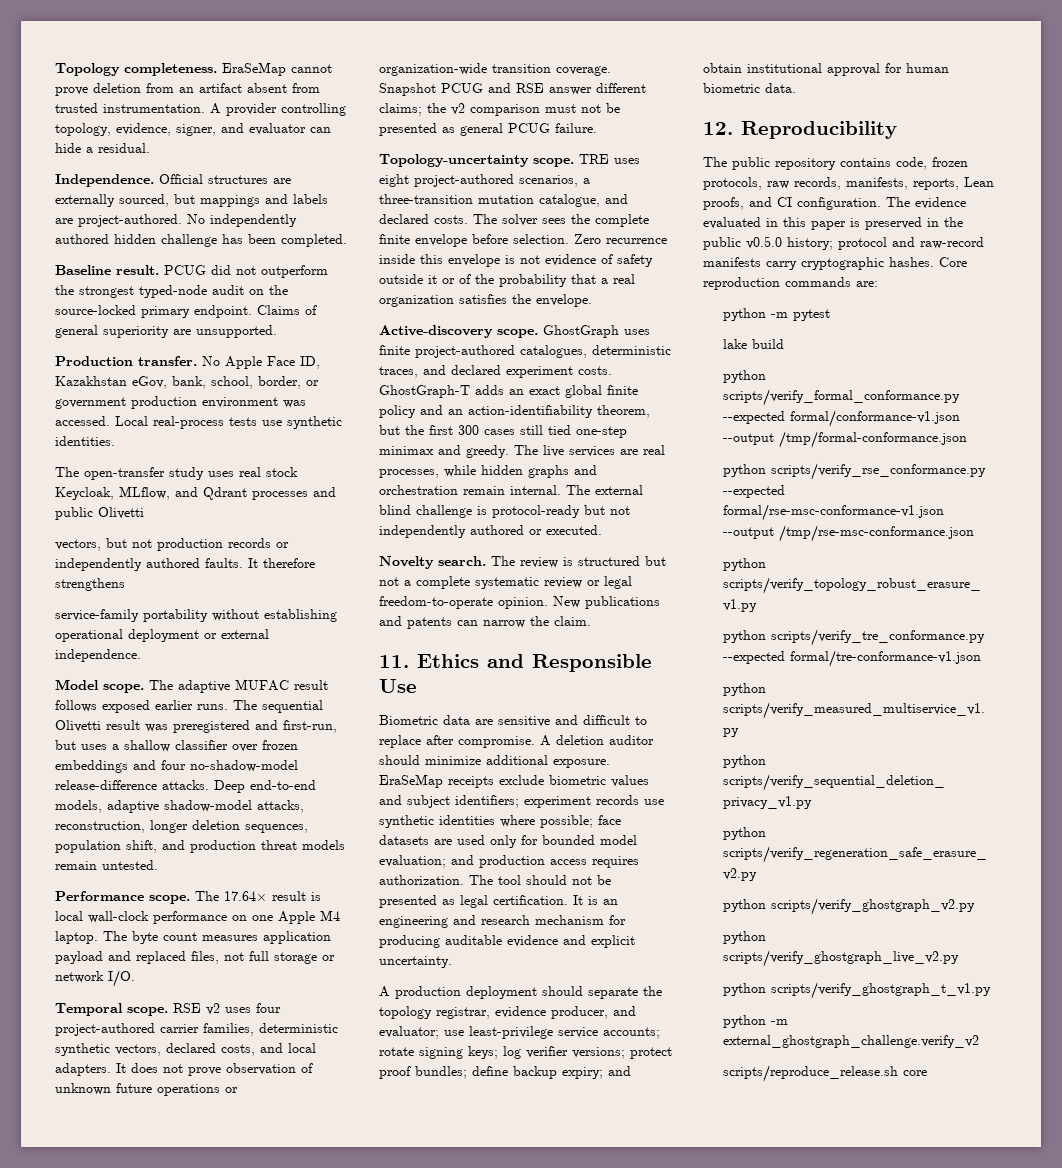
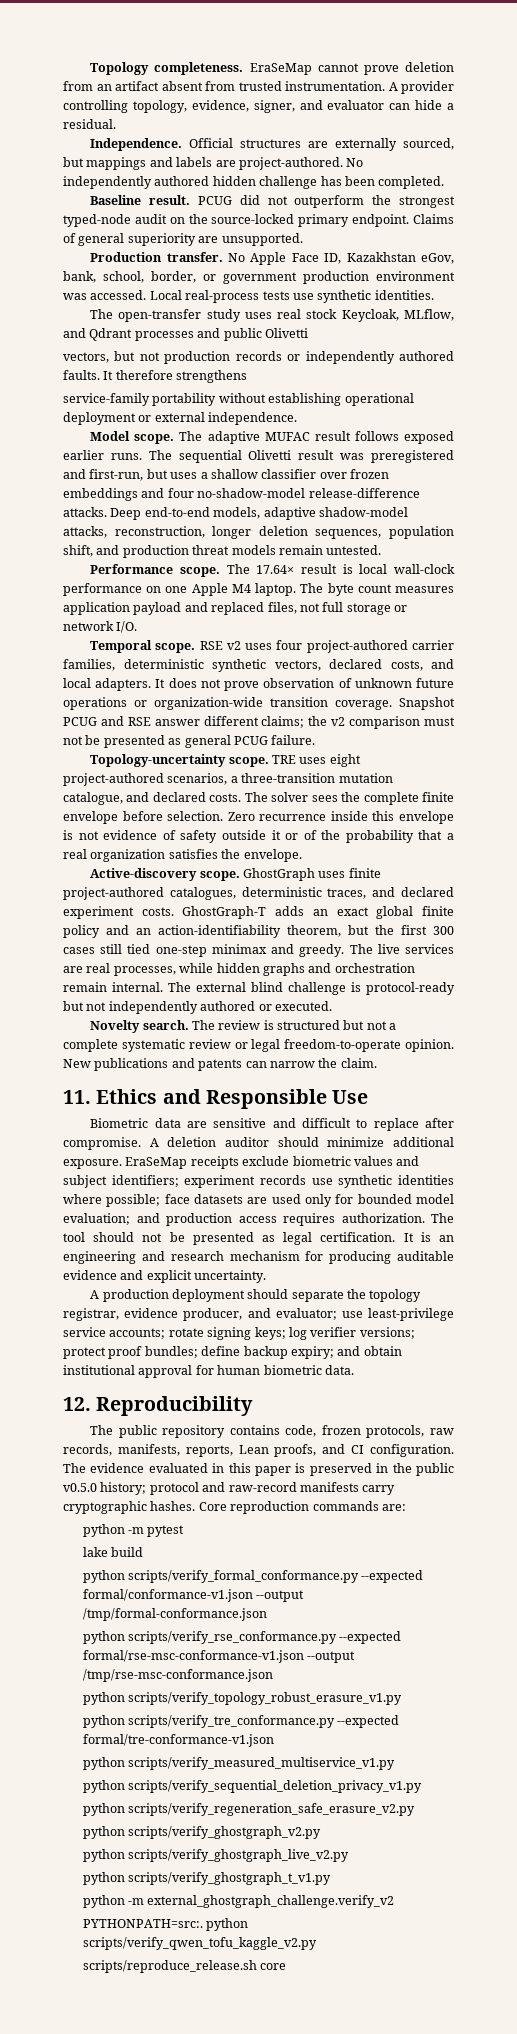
+ PYTHONPATH=src:. python scripts/verify_qwen_tofu_kaggle_v2.py

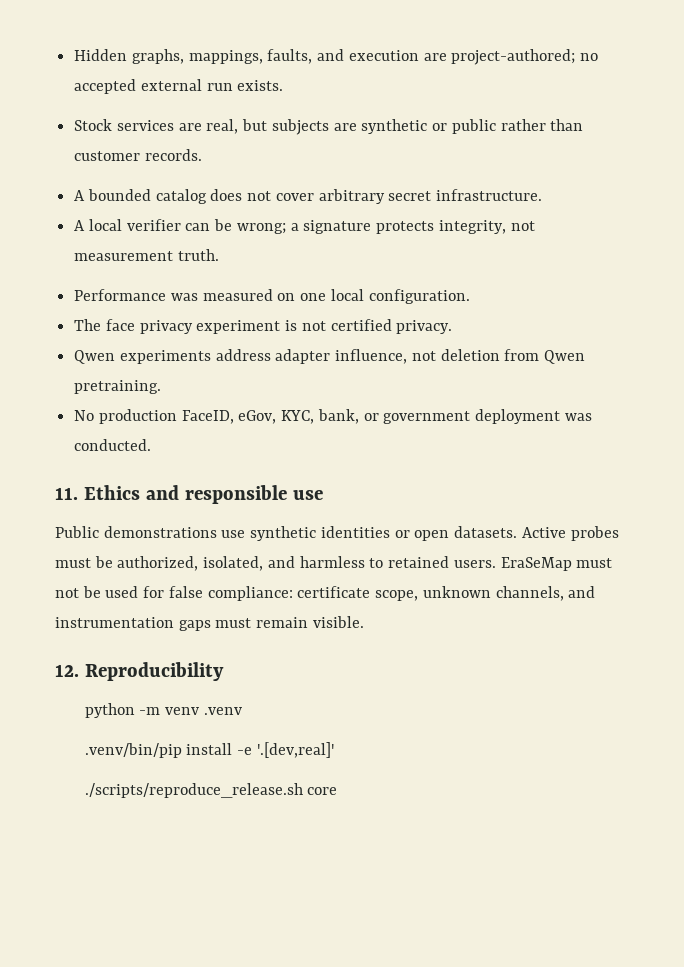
- Topology completeness. EraSeMap cannot prove deletion from an artifact absent from trusted instrumentation. A provider controlling topology, evidence, signer, and evaluator can hide a residual.
- Independence. Official structures are externally sourced, but mappings and labels are project-authored. No independently authored hidden challenge has been completed.
- Baseline result. PCUG did not outperform the strongest typed-node audit on the source-locked primary endpoint. Claims of general superiority are unsupported.
- Production transfer. No Apple Face ID, Kazakhstan eGov, bank, school, border, or government production environment was accessed. Local real-process tests use synthetic identities.
- The open-transfer study uses real stock Keycloak, MLflow, and Qdrant processes and public Olivetti
- vectors, but not production records or independently authored faults. It therefore strengthens
- service-family portability without establishing operational deployment or external independence.
- Model scope. The adaptive MUFAC result follows exposed earlier runs. The sequential Olivetti result was preregistered and first-run, but uses a shallow classifier over frozen embeddings and four no-shadow-model release-difference attacks. Deep end-to-end models, adaptive shadow-model attacks, reconstruction, longer deletion sequences, population shift, and production threat models remain untested.
- Performance scope. The 17.64× result is local wall-clock performance on one Apple M4 laptop. The byte count measures application payload and replaced files, not full storage or network I/O.
- Temporal scope. RSE v2 uses four project-authored carrier families, deterministic synthetic vectors, declared costs, and local adapters. It does not prove observation of unknown future operations or organization-wide transition coverage. Snapshot PCUG and RSE answer different claims; the v2 comparison must not be presented as general PCUG failure.
- Topology-uncertainty scope. TRE uses eight project-authored scenarios, a three-transition mutation catalogue, and declared costs. The solver sees the complete finite envelope before selection. Zero recurrence inside this envelope is not evidence of safety outside it or of the probability that a real organization satisfies the envelope.
- Active-discovery scope. GhostGraph uses finite project-authored catalogues, deterministic traces, and declared experiment costs. GhostGraph-T adds an exact global finite policy and an action-identifiability theorem, but the first 300 cases still tied one-step minimax and greedy. The live services are real processes, while hidden graphs and orchestration remain internal. The external blind challenge is protocol-ready but not independently authored or executed.
- Novelty search. The review is structured but not a complete systematic review or legal freedom-to-operate opinion. New publications and patents can narrow the claim.
- 11. Ethics and Responsible Use
- Biometric data are sensitive and difficult to replace after compromise. A deletion auditor should minimize additional exposure. EraSeMap receipts exclude biometric values and subject identifiers; experiment records use synthetic identities where possible; face datasets are used only for bounded model evaluation; and production access requires authorization. The tool should not be presented as legal certification. It is an engineering and research mechanism for producing auditable evidence and explicit uncertainty.
- A production deployment should separate the topology registrar, evidence producer, and evaluator; use least-privilege service accounts; rotate signing keys; log verifier versions; protect proof bundles; define backup expiry; and obtain institutional approval for human biometric data.
+ Hidden graphs, mappings, faults, and execution are project-authored; no accepted external run exists.
+ Stock services are real, but subjects are synthetic or public rather than customer records.
+ A bounded catalog does not cover arbitrary secret infrastructure.
+ A local verifier can be wrong; a signature protects integrity, not measurement truth.
+ Performance was measured on one local configuration.
+ The face privacy experiment is not certified privacy.
+ Qwen experiments address adapter influence, not deletion from Qwen pretraining.
+ No production FaceID, eGov, KYC, bank, or government deployment was conducted.
+ 11. Ethics and responsible use
+ Public demonstrations use synthetic identities or open datasets. Active probes must be authorized, isolated, and harmless to retained users. EraSeMap must not be used for false compliance: certificate scope, unknown channels, and instrumentation gaps must remain visible.
  12. Reproducibility
- The public repository contains code, frozen protocols, raw records, manifests, reports, Lean proofs, and CI configuration. The evidence evaluated in this paper is preserved in the public v0.5.0 history; protocol and raw-record manifests carry cryptographic hashes. Core reproduction commands are:
- python -m pytest
- lake build
- python scripts/verify_formal_conformance.py --expected formal/conformance-v1.json --output /tmp/formal-conformance.json
- python scripts/verify_rse_conformance.py --expected formal/rse-msc-conformance-v1.json --output /tmp/rse-msc-conformance.json
- python scripts/verify_topology_robust_erasure_v1.py
- python scripts/verify_tre_conformance.py --expected formal/tre-conformance-v1.json
- python scripts/verify_measured_multiservice_v1.py
- python scripts/verify_sequential_deletion_privacy_v1.py
- python scripts/verify_regeneration_safe_erasure_v2.py
- python scripts/verify_ghostgraph_v2.py
- python scripts/verify_ghostgraph_live_v2.py
- python scripts/verify_ghostgraph_t_v1.py
- python -m external_ghostgraph_challenge.verify_v2
- PYTHONPATH=src:. python scripts/verify_qwen_tofu_kaggle_v2.py
- scripts/reproduce_release.sh core
+ python -m venv .venv
+ .venv/bin/pip install -e '.[dev,real]'
+ ./scripts/reproduce_release.sh core

